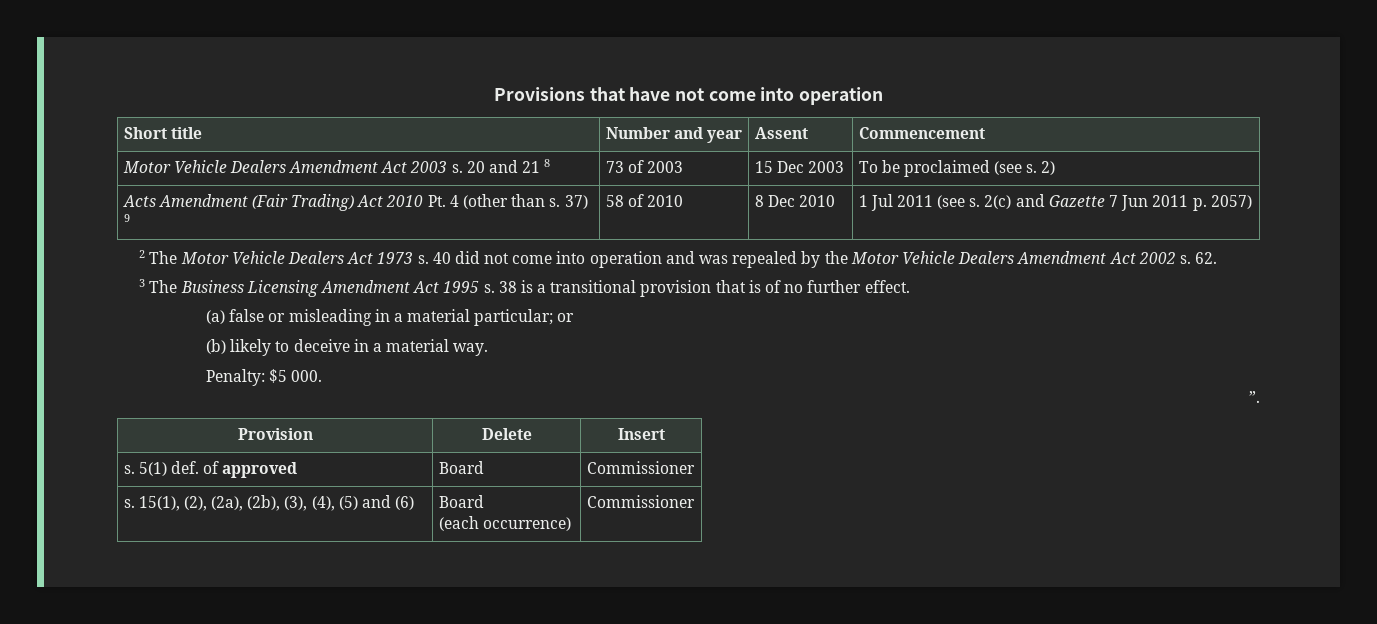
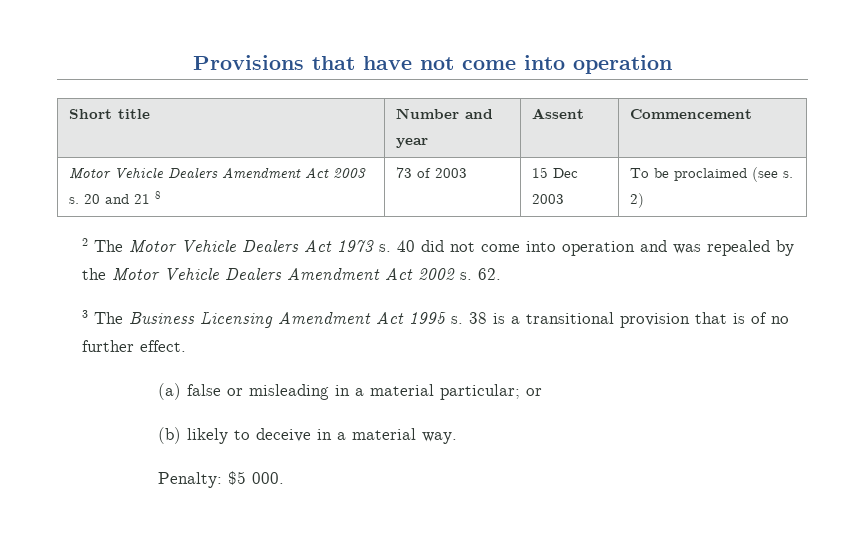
- Acts Amendment (Fair Trading) Act 2010 Pt. 4 (other than s. 37) 9 | 58 of 2010 | 8 Dec 2010 | 1 Jul 2011 (see s. 2(c) and Gazette 7 Jun 2011 p. 2057)
- ”.
- Provision | Delete | Insert
- s. 5(1) def. of approved | Board | Commissioner
- s. 15(1), (2), (2a), (2b), (3), (4), (5) and (6) | Board
- (each occurrence) | Commissioner

